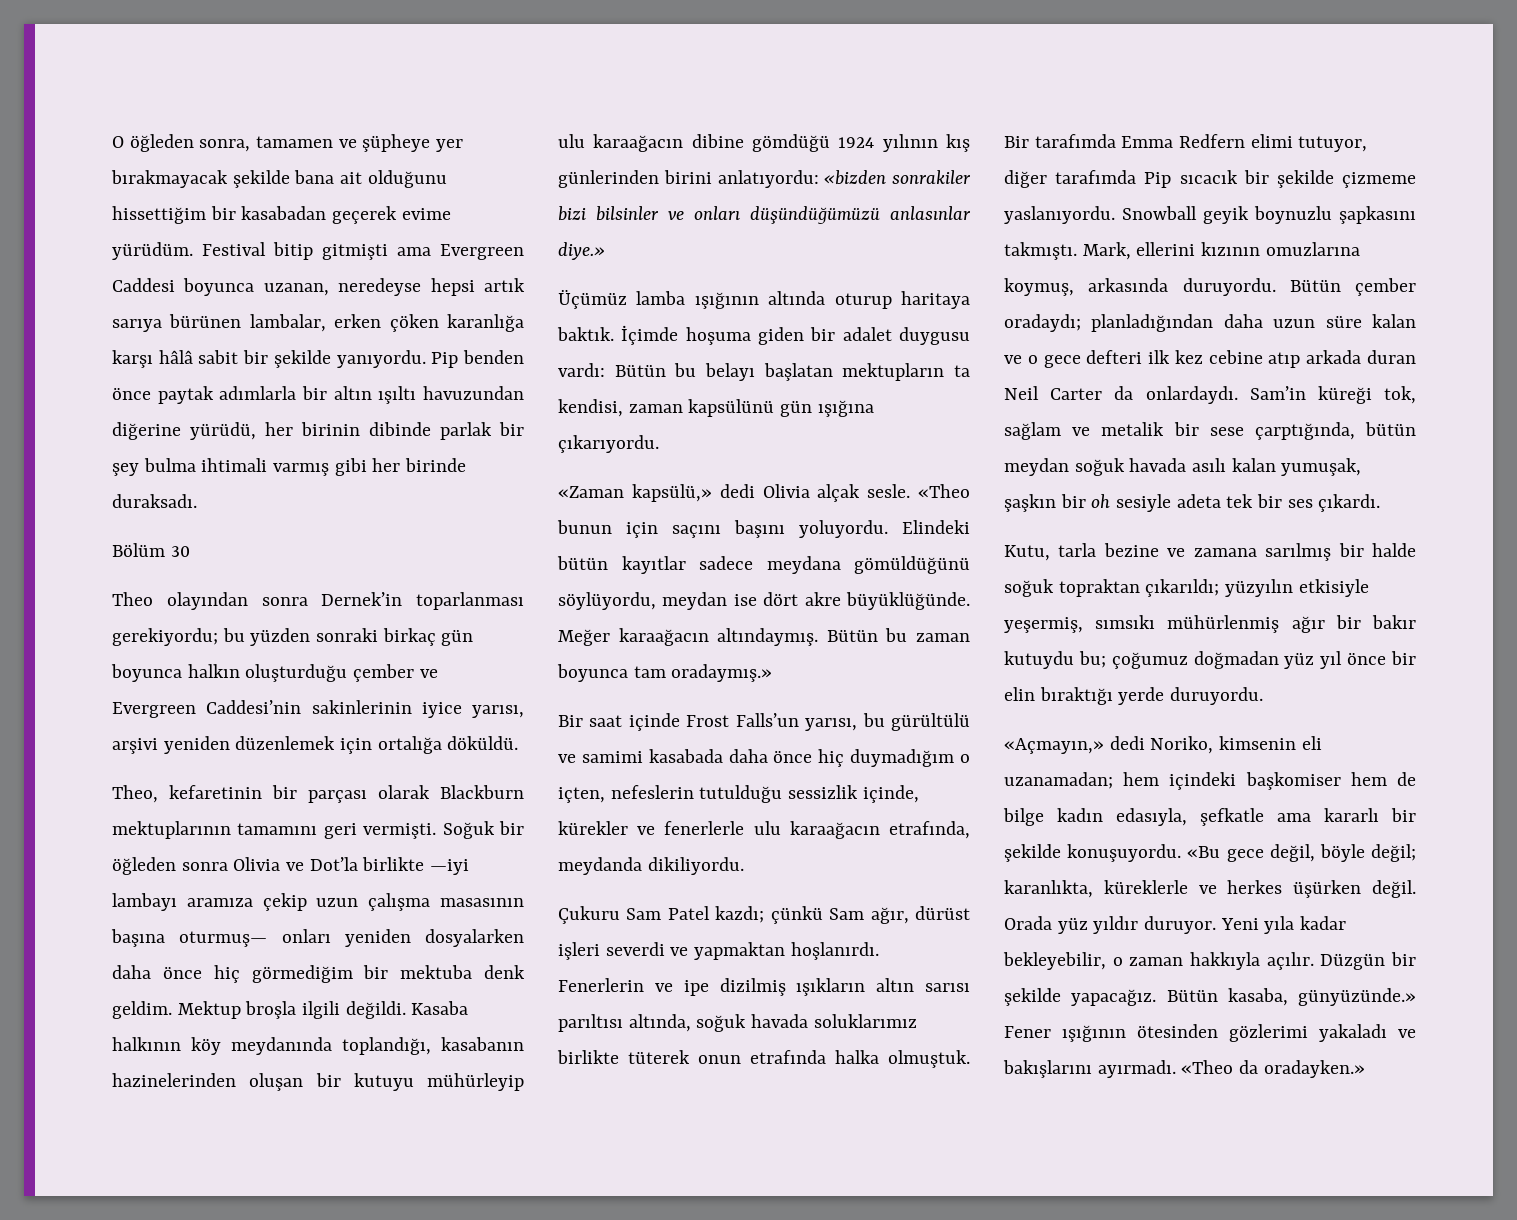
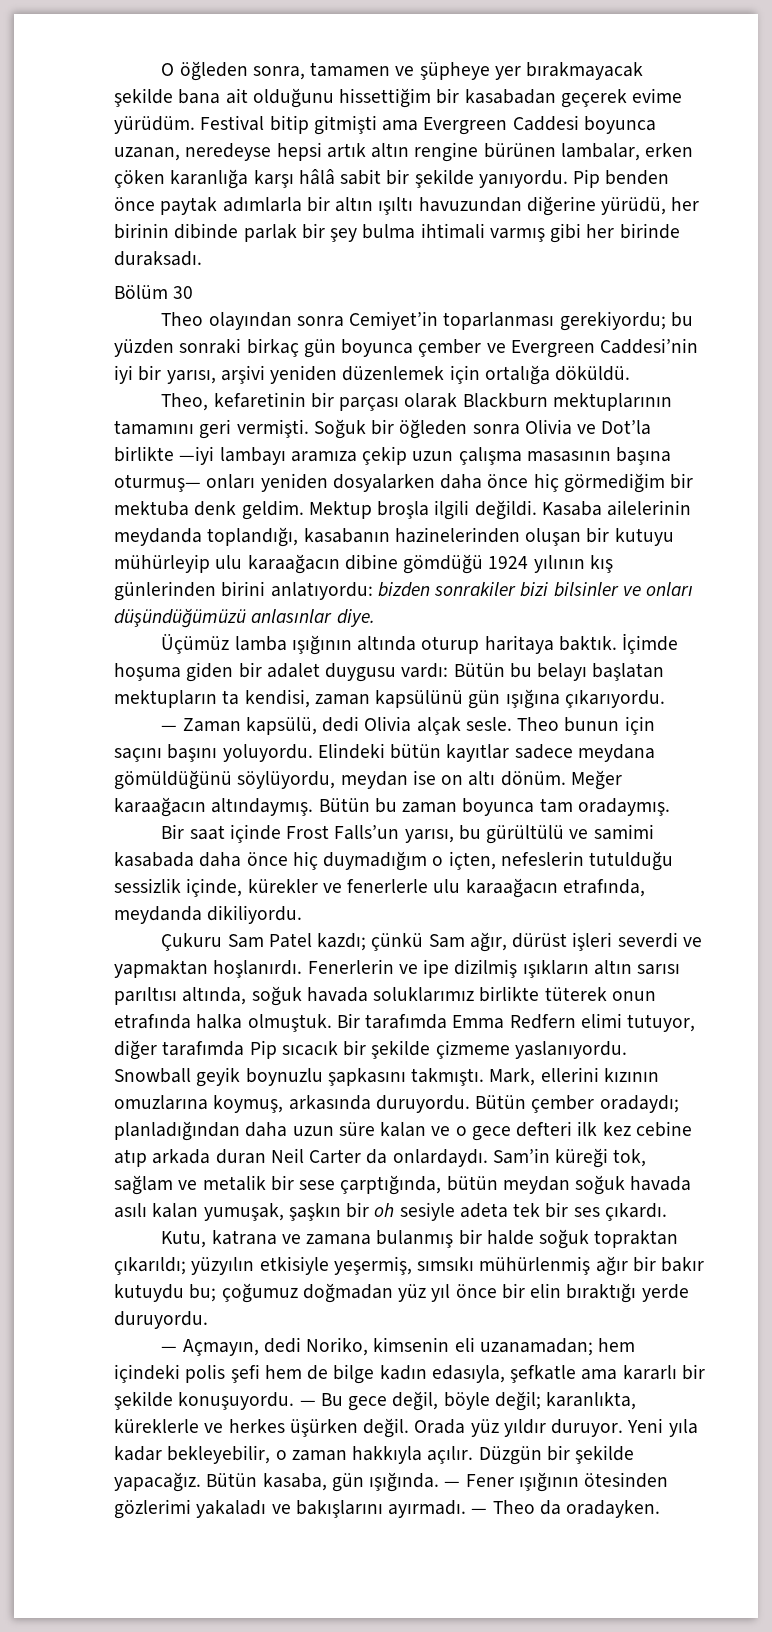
- Festival bitip gitmişti ama Evergreen Caddesi boyunca uzanan, neredeyse hepsi artık sarıya bürünen lambalar, erken çöken karanlığa karşı hâlâ sabit bir şekilde yanıyordu.
+ Festival bitip gitmişti ama Evergreen Caddesi boyunca uzanan, neredeyse hepsi artık altın rengine bürünen lambalar, erken çöken karanlığa karşı hâlâ sabit bir şekilde yanıyordu.
- Theo olayından sonra Dernek’in toparlanması gerekiyordu; bu yüzden sonraki birkaç gün boyunca halkın oluşturduğu çember ve Evergreen Caddesi’nin sakinlerinin iyice yarısı, arşivi yeniden düzenlemek için ortalığa döküldü.
+ Theo olayından sonra Cemiyet’in toparlanması gerekiyordu; bu yüzden sonraki birkaç gün boyunca çember ve Evergreen Caddesi’nin iyi bir yarısı, arşivi yeniden düzenlemek için ortalığa döküldü.
- Kasaba halkının köy meydanında toplandığı, kasabanın hazinelerinden oluşan bir kutuyu mühürleyip ulu karaağacın dibine gömdüğü 1924 yılının kış günlerinden birini anlatıyordu: «bizden sonrakiler bizi bilsinler ve onları düşündüğümüzü anlasınlar diye.»
+ Kasaba ailelerinin meydanda toplandığı, kasabanın hazinelerinden oluşan bir kutuyu mühürleyip ulu karaağacın dibine gömdüğü 1924 yılının kış günlerinden birini anlatıyordu: bizden sonrakiler bizi bilsinler ve onları düşündüğümüzü anlasınlar diye.
- «Zaman kapsülü,» dedi Olivia alçak sesle.
+ — Zaman kapsülü, dedi Olivia alçak sesle.
- «Theo bunun için saçını başını yoluyordu.
+ Theo bunun için saçını başını yoluyordu.
- Elindeki bütün kayıtlar sadece meydana gömüldüğünü söylüyordu, meydan ise dört akre büyüklüğünde.
+ Elindeki bütün kayıtlar sadece meydana gömüldüğünü söylüyordu, meydan ise on altı dönüm.
- Bütün bu zaman boyunca tam oradaymış.»
+ Bütün bu zaman boyunca tam oradaymış.
- Kutu, tarla bezine ve zamana sarılmış bir halde soğuk topraktan çıkarıldı; yüzyılın etkisiyle yeşermiş, sımsıkı mühürlenmiş ağır bir bakır kutuydu bu; çoğumuz doğmadan yüz yıl önce bir elin bıraktığı yerde duruyordu.
+ Kutu, katrana ve zamana bulanmış bir halde soğuk topraktan çıkarıldı; yüzyılın etkisiyle yeşermiş, sımsıkı mühürlenmiş ağır bir bakır kutuydu bu; çoğumuz doğmadan yüz yıl önce bir elin bıraktığı yerde duruyordu.
- «Açmayın,» dedi Noriko, kimsenin eli uzanamadan; hem içindeki başkomiser hem de bilge kadın edasıyla, şefkatle ama kararlı bir şekilde konuşuyordu.
+ — Açmayın, dedi Noriko, kimsenin eli uzanamadan; hem içindeki polis şefi hem de bilge kadın edasıyla, şefkatle ama kararlı bir şekilde konuşuyordu.
- «Bu gece değil, böyle değil; karanlıkta, küreklerle ve herkes üşürken değil.
+ — Bu gece değil, böyle değil; karanlıkta, küreklerle ve herkes üşürken değil.
- Bütün kasaba, günyüzünde.» Fener ışığının ötesinden gözlerimi yakaladı ve bakışlarını ayırmadı.
+ Bütün kasaba, gün ışığında. — Fener ışığının ötesinden gözlerimi yakaladı ve bakışlarını ayırmadı.
- «Theo da oradayken.»
+ — Theo da oradayken.

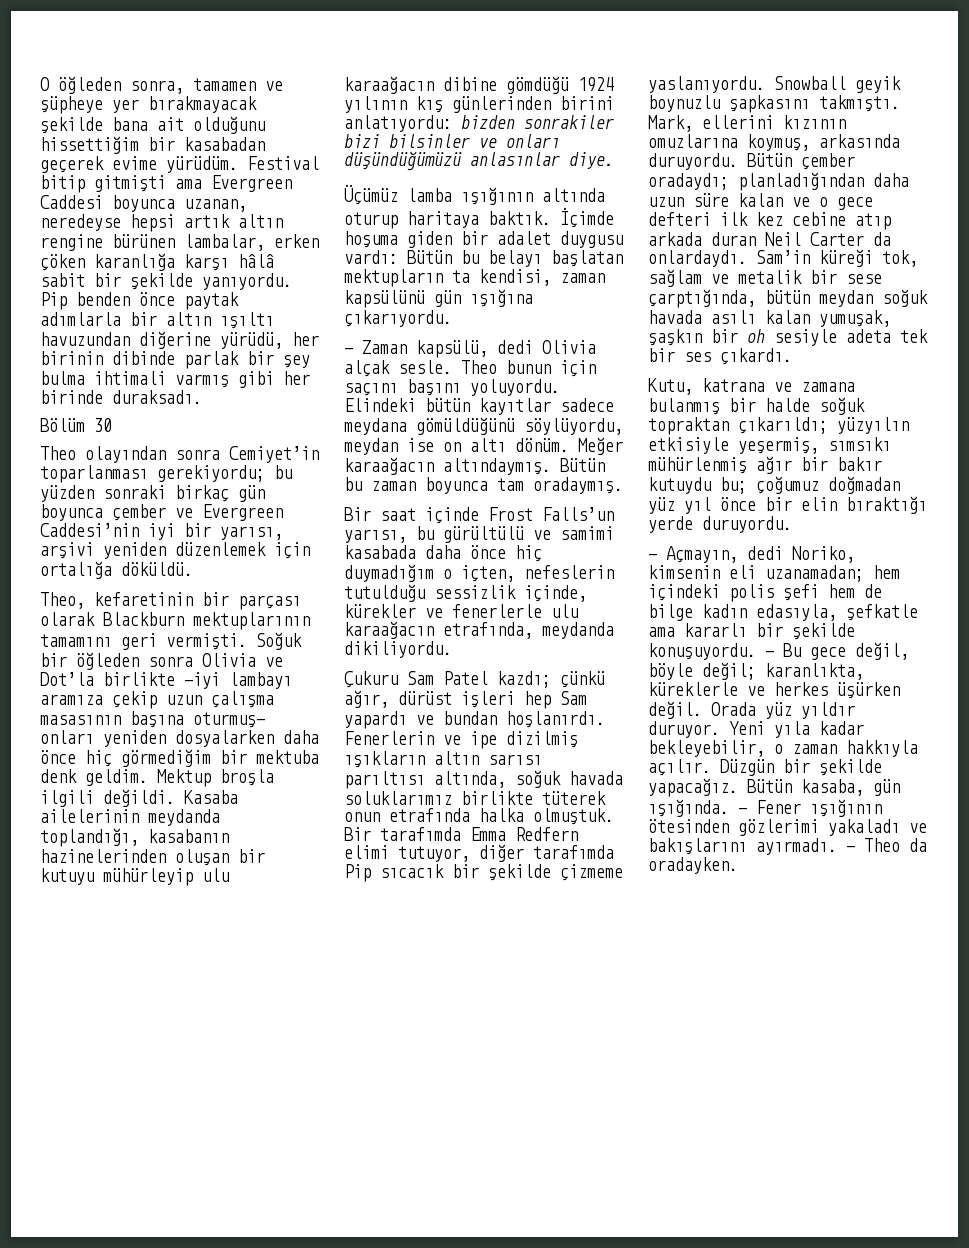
- Çukuru Sam Patel kazdı; çünkü Sam ağır, dürüst işleri severdi ve yapmaktan hoşlanırdı.
+ Çukuru Sam Patel kazdı; çünkü ağır, dürüst işleri hep Sam yapardı ve bundan hoşlanırdı.

